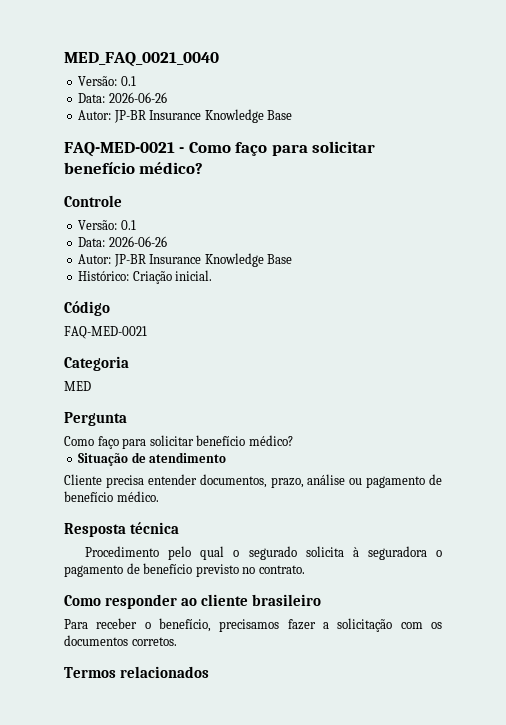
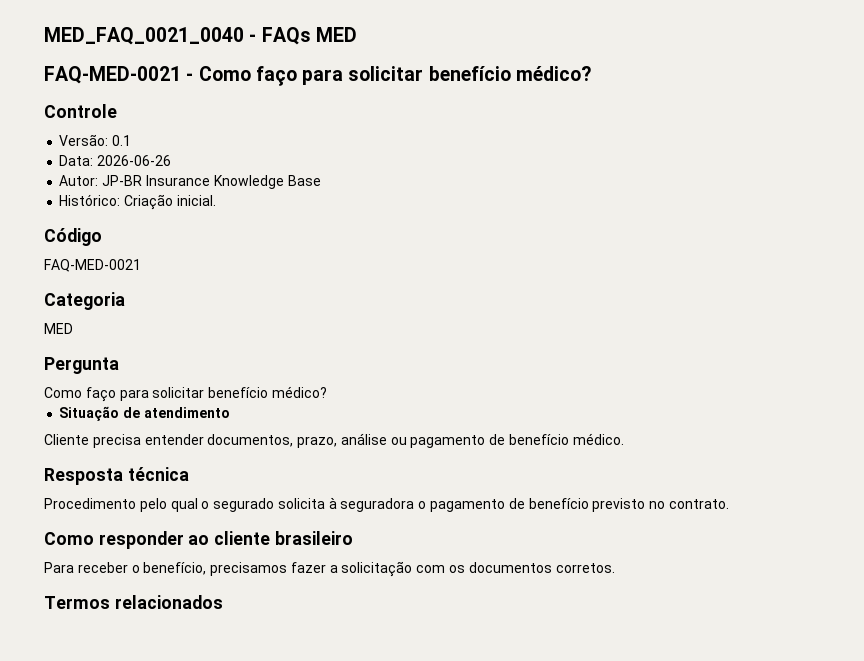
- MED_FAQ_0021_0040
- Versão: 0.1
- Data: 2026-06-26
- Autor: JP-BR Insurance Knowledge Base
+ MED_FAQ_0021_0040 - FAQs MED

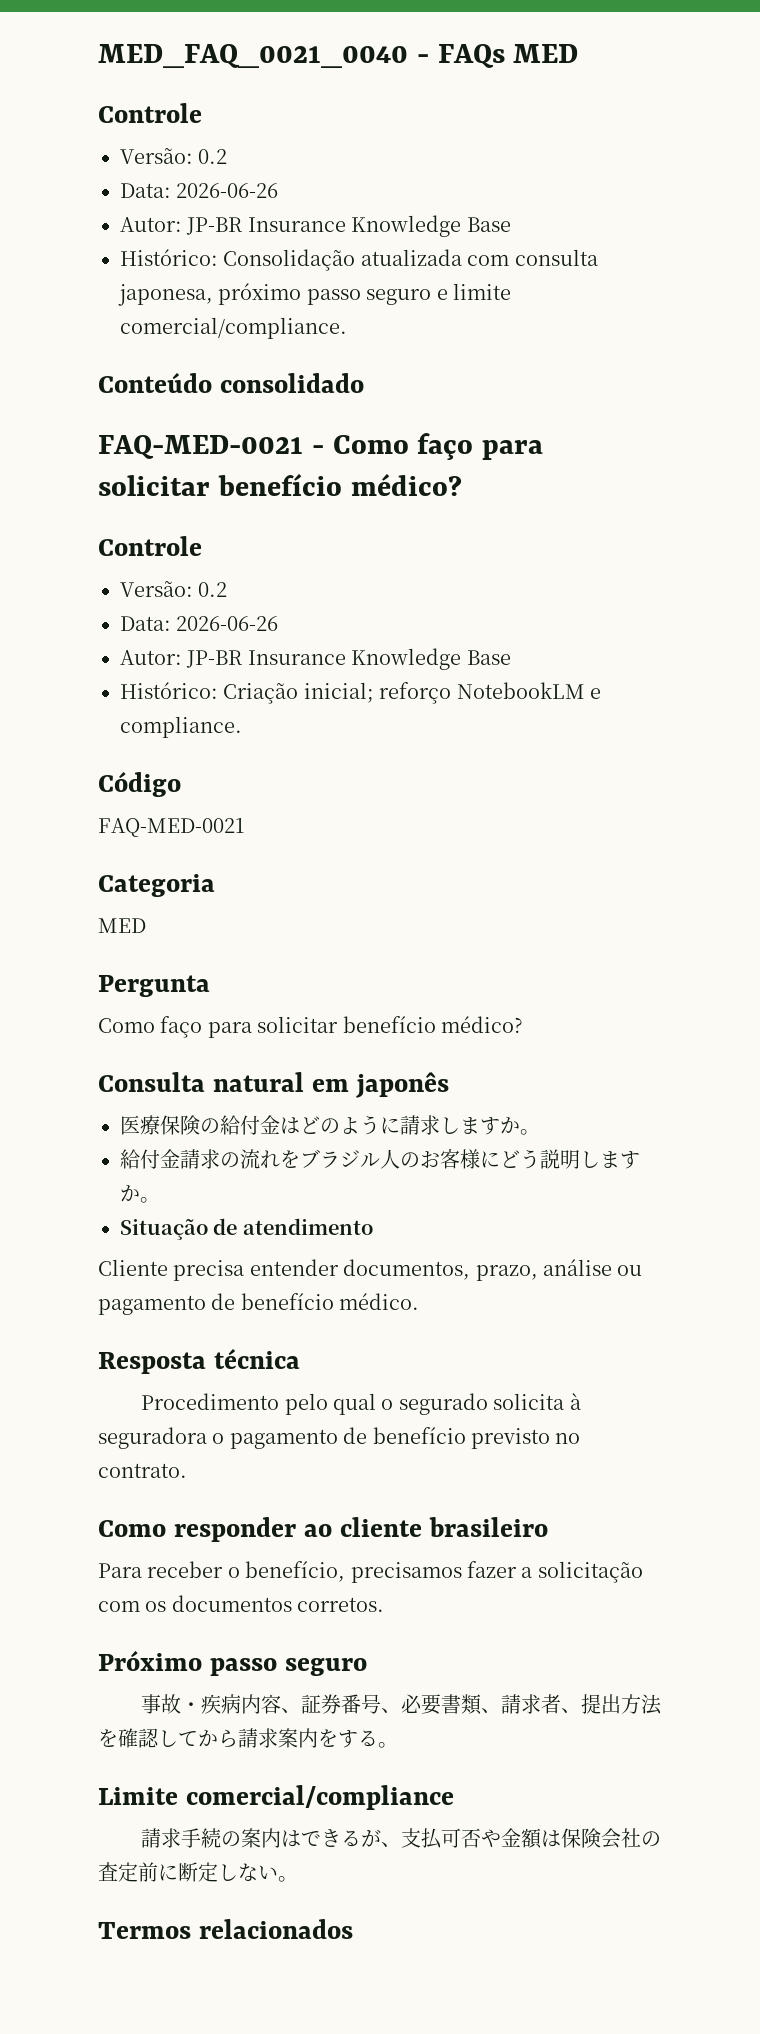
  MED_FAQ_0021_0040 - FAQs MED
+ Controle
+ Versão: 0.2
+ Data: 2026-06-26
+ Autor: JP-BR Insurance Knowledge Base
+ Histórico: Consolidação atualizada com consulta japonesa, próximo passo seguro e limite comercial/compliance.
+ Conteúdo consolidado
  FAQ-MED-0021 - Como faço para solicitar benefício médico?
  Controle
- Versão: 0.1
+ Versão: 0.2
- Histórico: Criação inicial.
+ Histórico: Criação inicial; reforço NotebookLM e compliance.
+ Consulta natural em japonês
+ 医療保険の給付金はどのように請求しますか。
+ 給付金請求の流れをブラジル人のお客様にどう説明しますか。
+ Próximo passo seguro
+ 事故・疾病内容、証券番号、必要書類、請求者、提出方法を確認してから請求案内をする。
+ Limite comercial/compliance
+ 請求手続の案内はできるが、支払可否や金額は保険会社の査定前に断定しない。

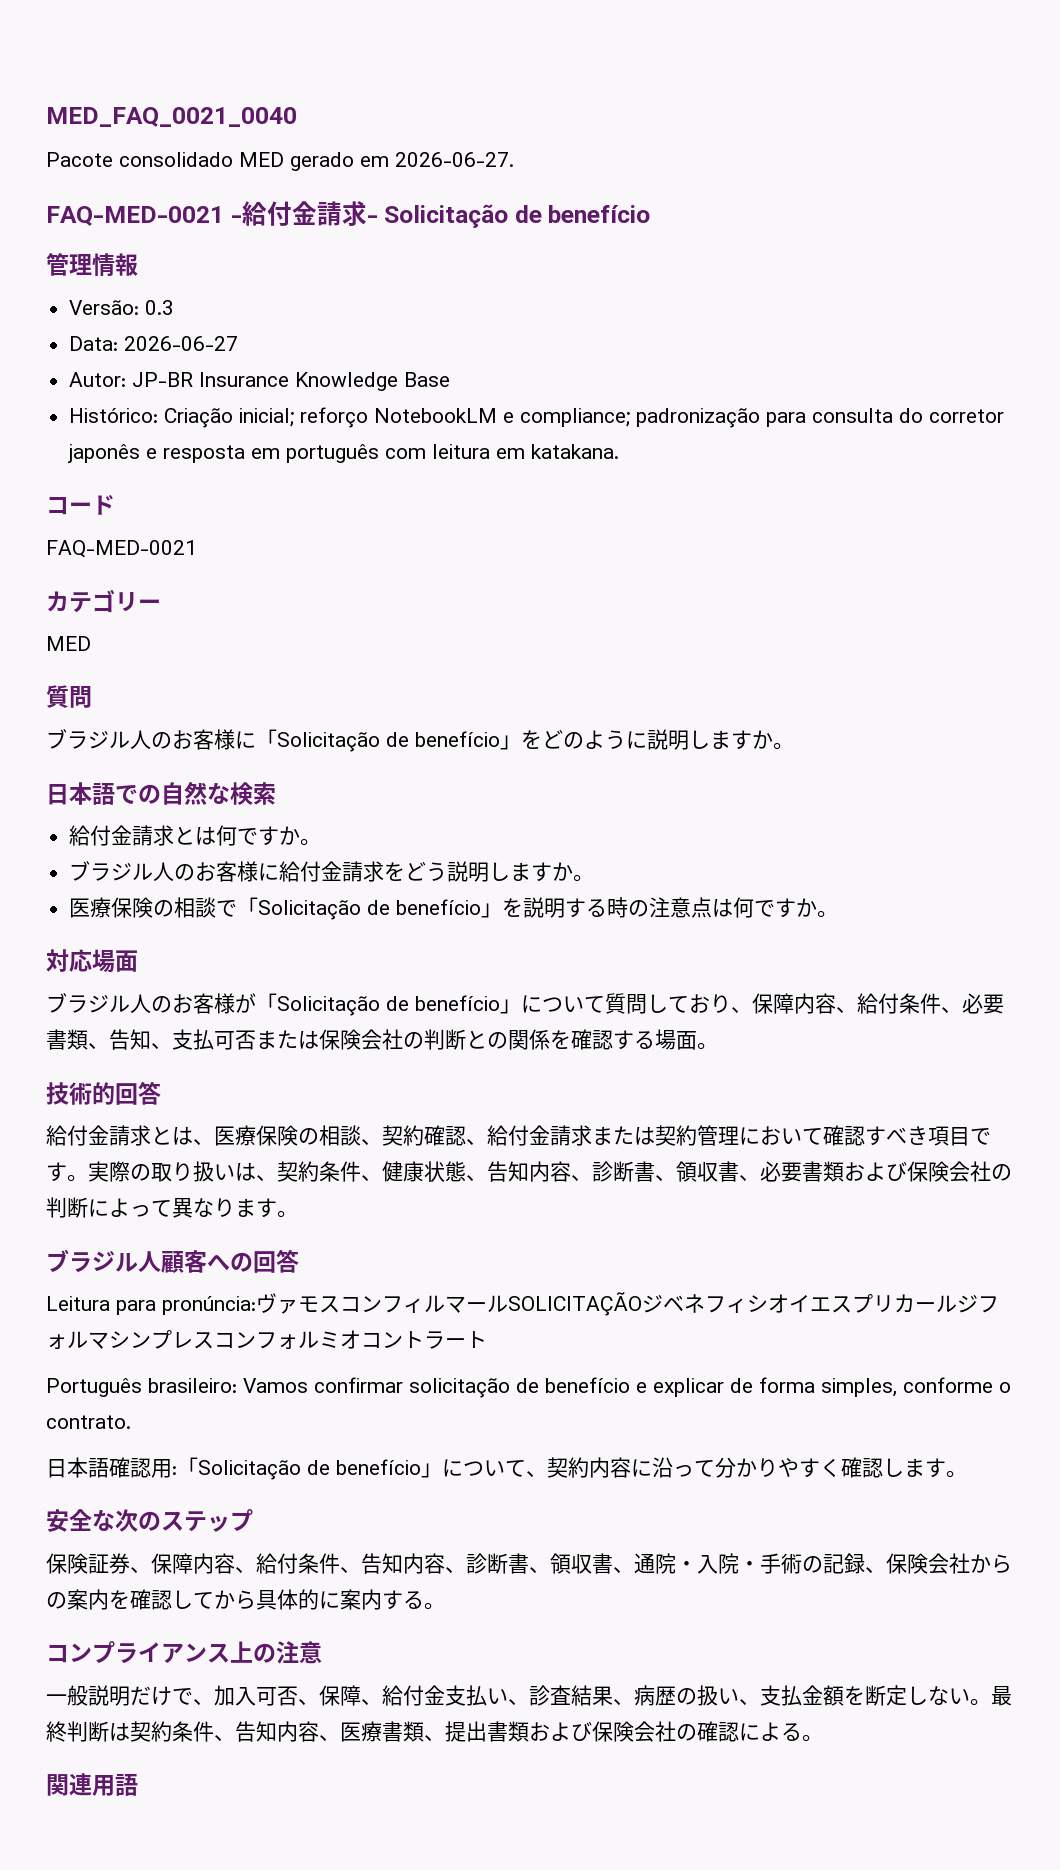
- MED_FAQ_0021_0040 - FAQs MED
- Controle
- Versão: 0.2
- Data: 2026-06-26
- Autor: JP-BR Insurance Knowledge Base
- Histórico: Consolidação atualizada com consulta japonesa, próximo passo seguro e limite comercial/compliance.
- Conteúdo consolidado
- FAQ-MED-0021 - Como faço para solicitar benefício médico?
- Controle
- Versão: 0.2
- Data: 2026-06-26
+ MED_FAQ_0021_0040
+ Pacote consolidado MED gerado em 2026-06-27.
+ FAQ-MED-0021 -給付金請求- Solicitação de benefício
+ 管理情報
+ Versão: 0.3
+ Data: 2026-06-27
- Histórico: Criação inicial; reforço NotebookLM e compliance.
- Código
+ Histórico: Criação inicial; reforço NotebookLM e compliance; padronização para consulta do corretor japonês e resposta em português com leitura em katakana.
+ コード
- Categoria
+ カテゴリー
  MED
- Pergunta
- Como faço para solicitar benefício médico?
- Consulta natural em japonês
- 医療保険の給付金はどのように請求しますか。
- 給付金請求の流れをブラジル人のお客様にどう説明しますか。
+ 質問
+ ブラジル人のお客様に「Solicitação de benefício」をどのように説明しますか。
+ 日本語での自然な検索
+ 給付金請求とは何ですか。
+ ブラジル人のお客様に給付金請求をどう説明しますか。
- Situação de atendimento
- Cliente precisa entender documentos, prazo, análise ou pagamento de benefício médico.
- Resposta técnica
- Procedimento pelo qual o segurado solicita à seguradora o pagamento de benefício previsto no contrato.
- Como responder ao cliente brasileiro
- Para receber o benefício, precisamos fazer a solicitação com os documentos corretos.
- Próximo passo seguro
- 事故・疾病内容、証券番号、必要書類、請求者、提出方法を確認してから請求案内をする。
+ 医療保険の相談で「Solicitação de benefício」を説明する時の注意点は何ですか。
+ 対応場面
+ ブラジル人のお客様が「Solicitação de benefício」について質問しており、保障内容、給付条件、必要書類、告知、支払可否または保険会社の判断との関係を確認する場面。
+ 技術的回答
+ 給付金請求とは、医療保険の相談、契約確認、給付金請求または契約管理において確認すべき項目です。実際の取り扱いは、契約条件、健康状態、告知内容、診断書、領収書、必要書類および保険会社の判断によって異なります。
+ ブラジル人顧客への回答
+ Leitura para pronúncia:ヴァモスコンフィルマールSOLICITAÇÃOジベネフィシオイエスプリカールジフォルマシンプレスコンフォルミオコントラート
+ Português brasileiro: Vamos confirmar solicitação de benefício e explicar de forma simples, conforme o contrato.
+ 日本語確認用:「Solicitação de benefício」について、契約内容に沿って分かりやすく確認します。
+ 安全な次のステップ
+ 保険証券、保障内容、給付条件、告知内容、診断書、領収書、通院・入院・手術の記録、保険会社からの案内を確認してから具体的に案内する。
- Limite comercial/compliance
- 請求手続の案内はできるが、支払可否や金額は保険会社の査定前に断定しない。
- Termos relacionados
+ コンプライアンス上の注意
+ 一般説明だけで、加入可否、保障、給付金支払い、診査結果、病歴の扱い、支払金額を断定しない。最終判断は契約条件、告知内容、医療書類、提出書類および保険会社の確認による。
+ 関連用語

